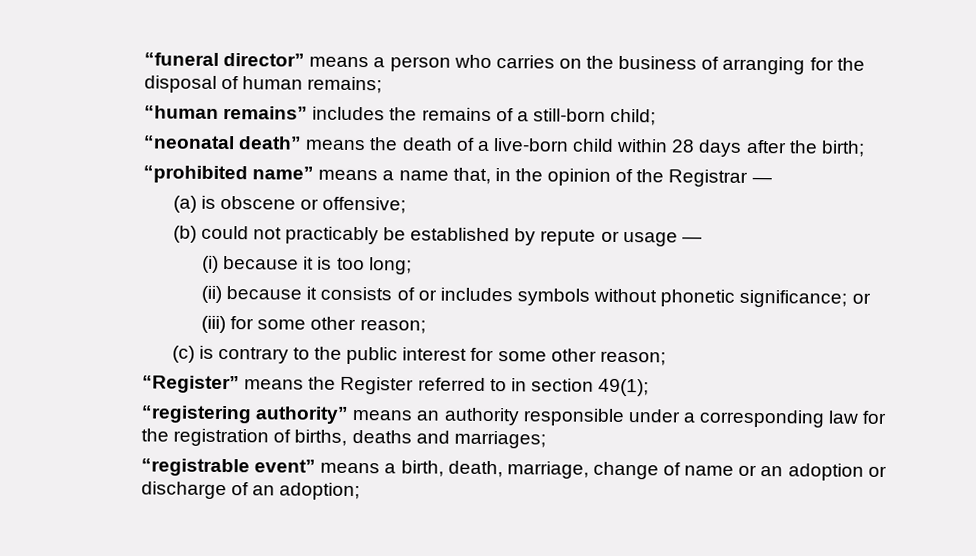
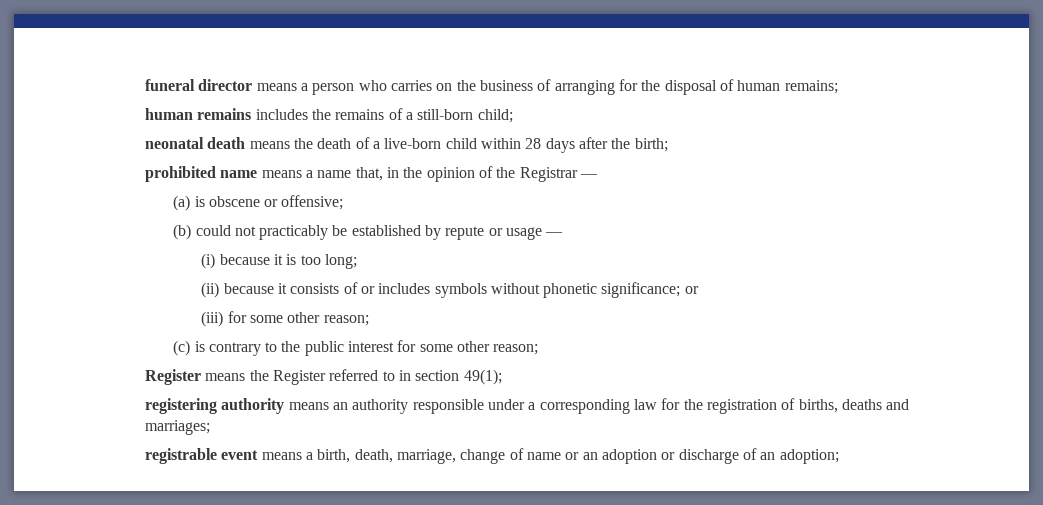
- “funeral director” means a person who carries on the business of arranging for the disposal of human remains;
+ funeral director means a person who carries on the business of arranging for the disposal of human remains;
- “human remains” includes the remains of a still-born child;
+ human remains includes the remains of a still-born child;
- “neonatal death” means the death of a live-born child within 28 days after the birth;
+ neonatal death means the death of a live-born child within 28 days after the birth;
- “prohibited name” means a name that, in the opinion of the Registrar —
+ prohibited name means a name that, in the opinion of the Registrar —
- “Register” means the Register referred to in section 49(1);
+ Register means the Register referred to in section 49(1);
- “registering authority” means an authority responsible under a corresponding law for the registration of births, deaths and marriages;
+ registering authority means an authority responsible under a corresponding law for the registration of births, deaths and marriages;
- “registrable event” means a birth, death, marriage, change of name or an adoption or discharge of an adoption;
+ registrable event means a birth, death, marriage, change of name or an adoption or discharge of an adoption;

